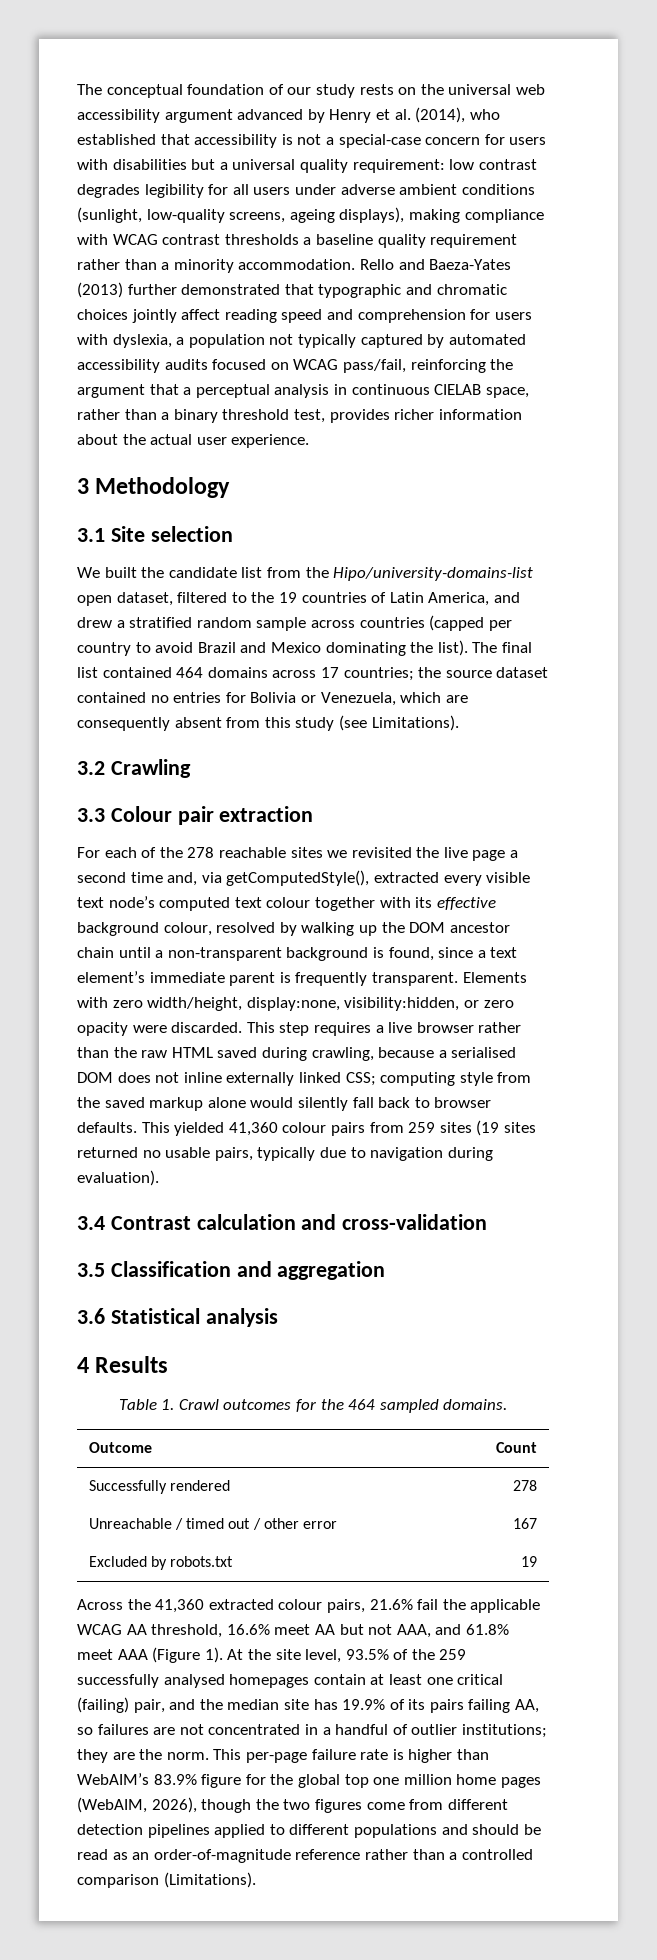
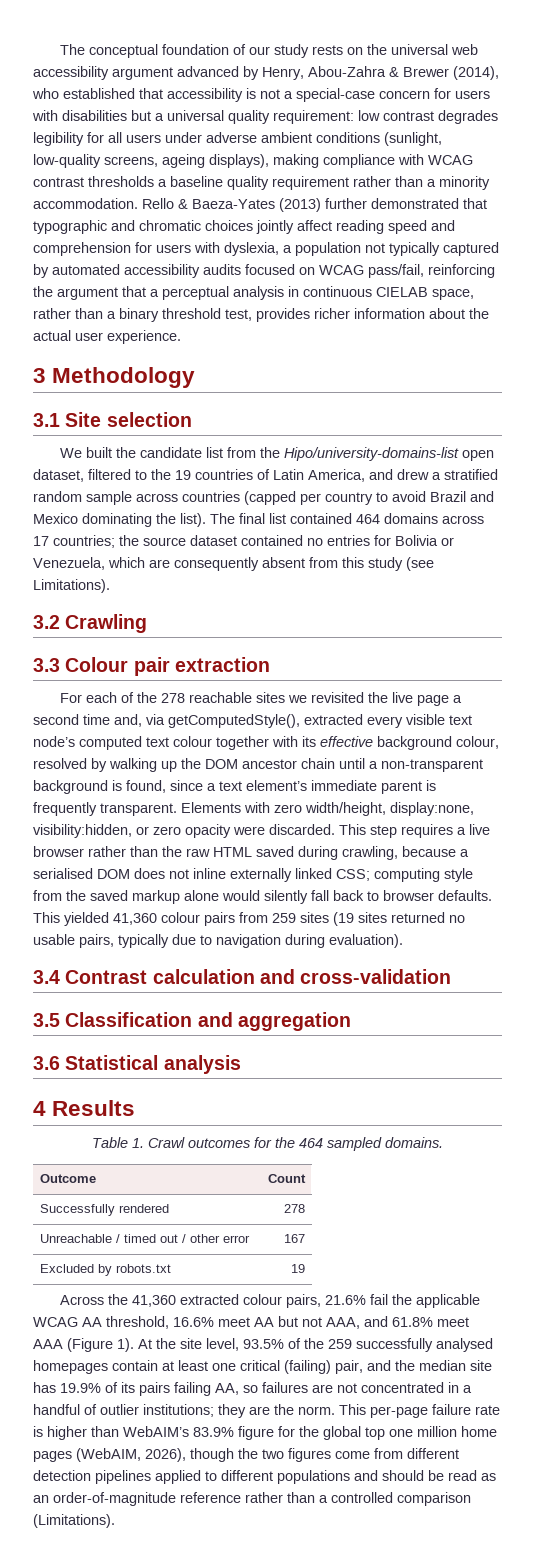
- The conceptual foundation of our study rests on the universal web accessibility argument advanced by Henry et al. (2014), who established that accessibility is not a special-case concern for users with disabilities but a universal quality requirement:
+ The conceptual foundation of our study rests on the universal web accessibility argument advanced by Henry, Abou-Zahra & Brewer (2014), who established that accessibility is not a special-case concern for users with disabilities but a universal quality requirement:
- Rello and Baeza-Yates (2013) further demonstrated that typographic and chromatic choices jointly affect reading speed and comprehension for users with dyslexia, a population not typically captured by automated accessibility audits focused on WCAG pass/fail, reinforcing the argument that a perceptual analysis in continuous CIELAB space, rather than a binary threshold test, provides richer information about the actual user experience.
+ Rello & Baeza-Yates (2013) further demonstrated that typographic and chromatic choices jointly affect reading speed and comprehension for users with dyslexia, a population not typically captured by automated accessibility audits focused on WCAG pass/fail, reinforcing the argument that a perceptual analysis in continuous CIELAB space, rather than a binary threshold test, provides richer information about the actual user experience.

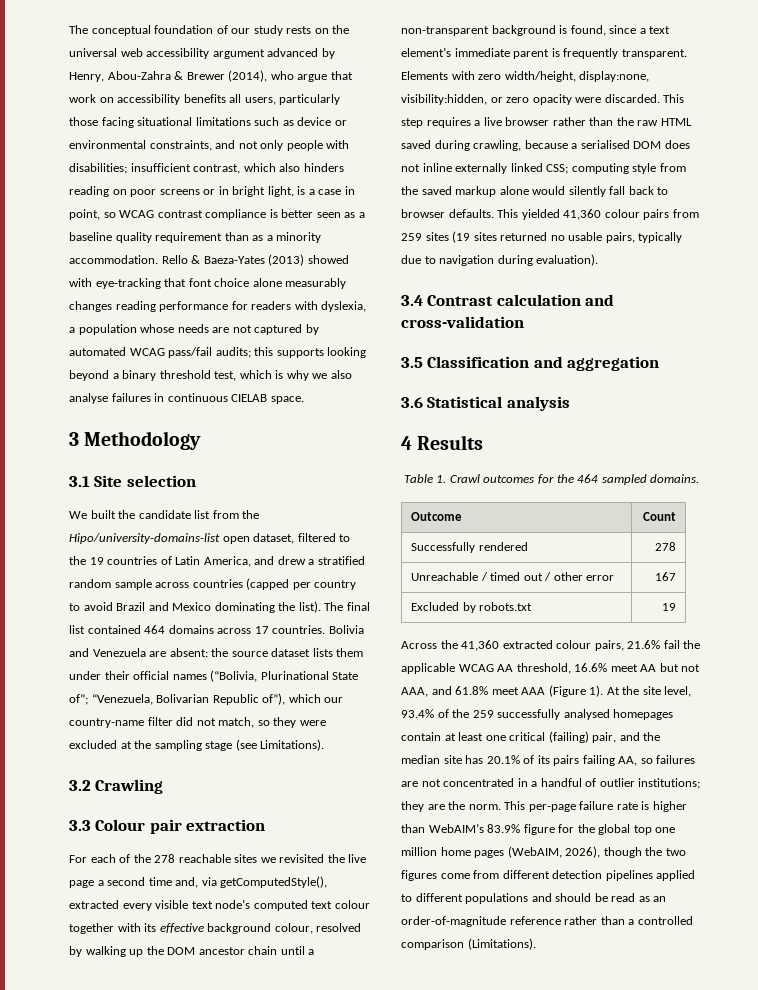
- The conceptual foundation of our study rests on the universal web accessibility argument advanced by Henry, Abou-Zahra & Brewer (2014), who established that accessibility is not a special-case concern for users with disabilities but a universal quality requirement: low contrast degrades legibility for all users under adverse ambient conditions (sunlight, low-quality screens, ageing displays), making compliance with WCAG contrast thresholds a baseline quality requirement rather than a minority accommodation.
+ The conceptual foundation of our study rests on the universal web accessibility argument advanced by Henry, Abou-Zahra & Brewer (2014), who argue that work on accessibility benefits all users, particularly those facing situational limitations such as device or environmental constraints, and not only people with disabilities; insufficient contrast, which also hinders reading on poor screens or in bright light, is a case in point, so WCAG contrast compliance is better seen as a baseline quality requirement than as a minority accommodation.
- Rello & Baeza-Yates (2013) further demonstrated that typographic and chromatic choices jointly affect reading speed and comprehension for users with dyslexia, a population not typically captured by automated accessibility audits focused on WCAG pass/fail, reinforcing the argument that a perceptual analysis in continuous CIELAB space, rather than a binary threshold test, provides richer information about the actual user experience.
+ Rello & Baeza-Yates (2013) showed with eye-tracking that font choice alone measurably changes reading performance for readers with dyslexia, a population whose needs are not captured by automated WCAG pass/fail audits; this supports looking beyond a binary threshold test, which is why we also analyse failures in continuous CIELAB space.
- The final list contained 464 domains across 17 countries; the source dataset contained no entries for Bolivia or Venezuela, which are consequently absent from this study (see Limitations).
+ The final list contained 464 domains across 17 countries. Bolivia and Venezuela are absent: the source dataset lists them under their official names (“Bolivia, Plurinational State of”; “Venezuela, Bolivarian Republic of”), which our country-name filter did not match, so they were excluded at the sampling stage (see Limitations).
- At the site level, 93.5% of the 259 successfully analysed homepages contain at least one critical (failing) pair, and the median site has 19.9% of its pairs failing AA, so failures are not concentrated in a handful of outlier institutions; they are the norm.
+ At the site level, 93.4% of the 259 successfully analysed homepages contain at least one critical (failing) pair, and the median site has 20.1% of its pairs failing AA, so failures are not concentrated in a handful of outlier institutions; they are the norm.

